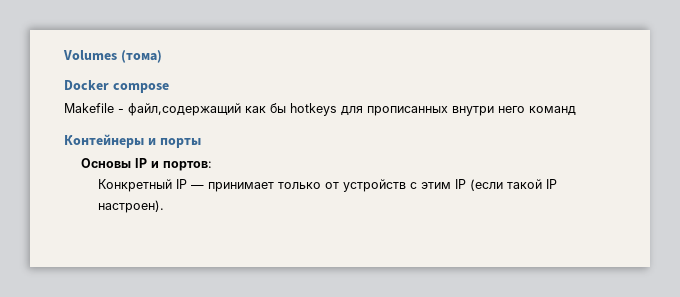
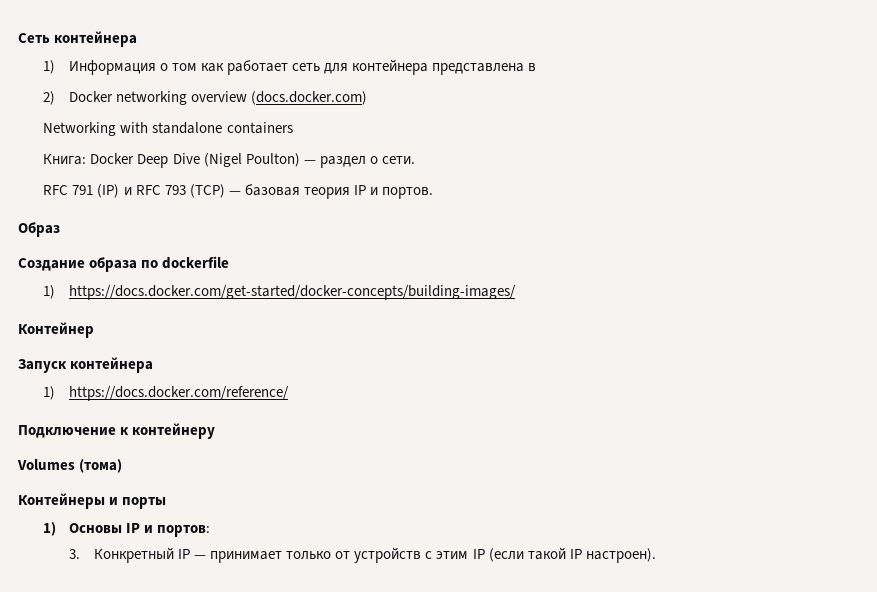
+ Сеть контейнера
+ 1) Информация о том как работает сеть для контейнера представлена в
+ 2) Docker networking overview (docs.docker.com)
+ Networking with standalone containers
+ Книга: Docker Deep Dive (Nigel Poulton) — раздел о сети.
+ RFC 791 (IP) и RFC 793 (TCP) — базовая теория IP и портов.
+ Образ
+ Создание образа по dockerfile
+ 1) https://docs.docker.com/get-started/docker-concepts/building-images/
+ Контейнер
+ Запуск контейнера
+ 1) https://docs.docker.com/reference/
+ Подключение к контейнеру
  Volumes (тома)
- Docker compose
- Makefile - файл,содержащий как бы hotkeys для прописанных внутри него команд
- Основы IP и портов:
+ 1) Основы IP и портов:
- Конкретный IP — принимает только от устройств с этим IP (если такой IP настроен).
+ 3. Конкретный IP — принимает только от устройств с этим IP (если такой IP настроен).

